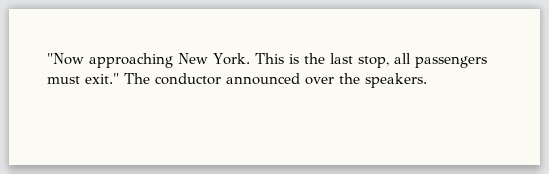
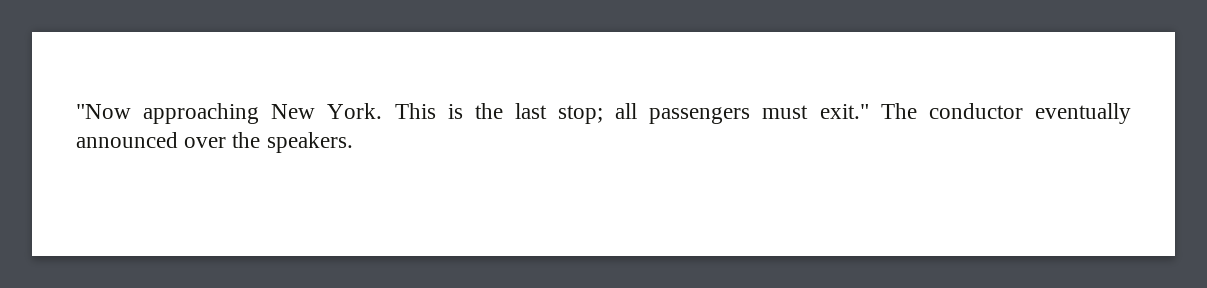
- This is the last stop, all passengers must exit."
+ This is the last stop; all passengers must exit."
- The conductor announced over the speakers.
+ The conductor eventually announced over the speakers.

